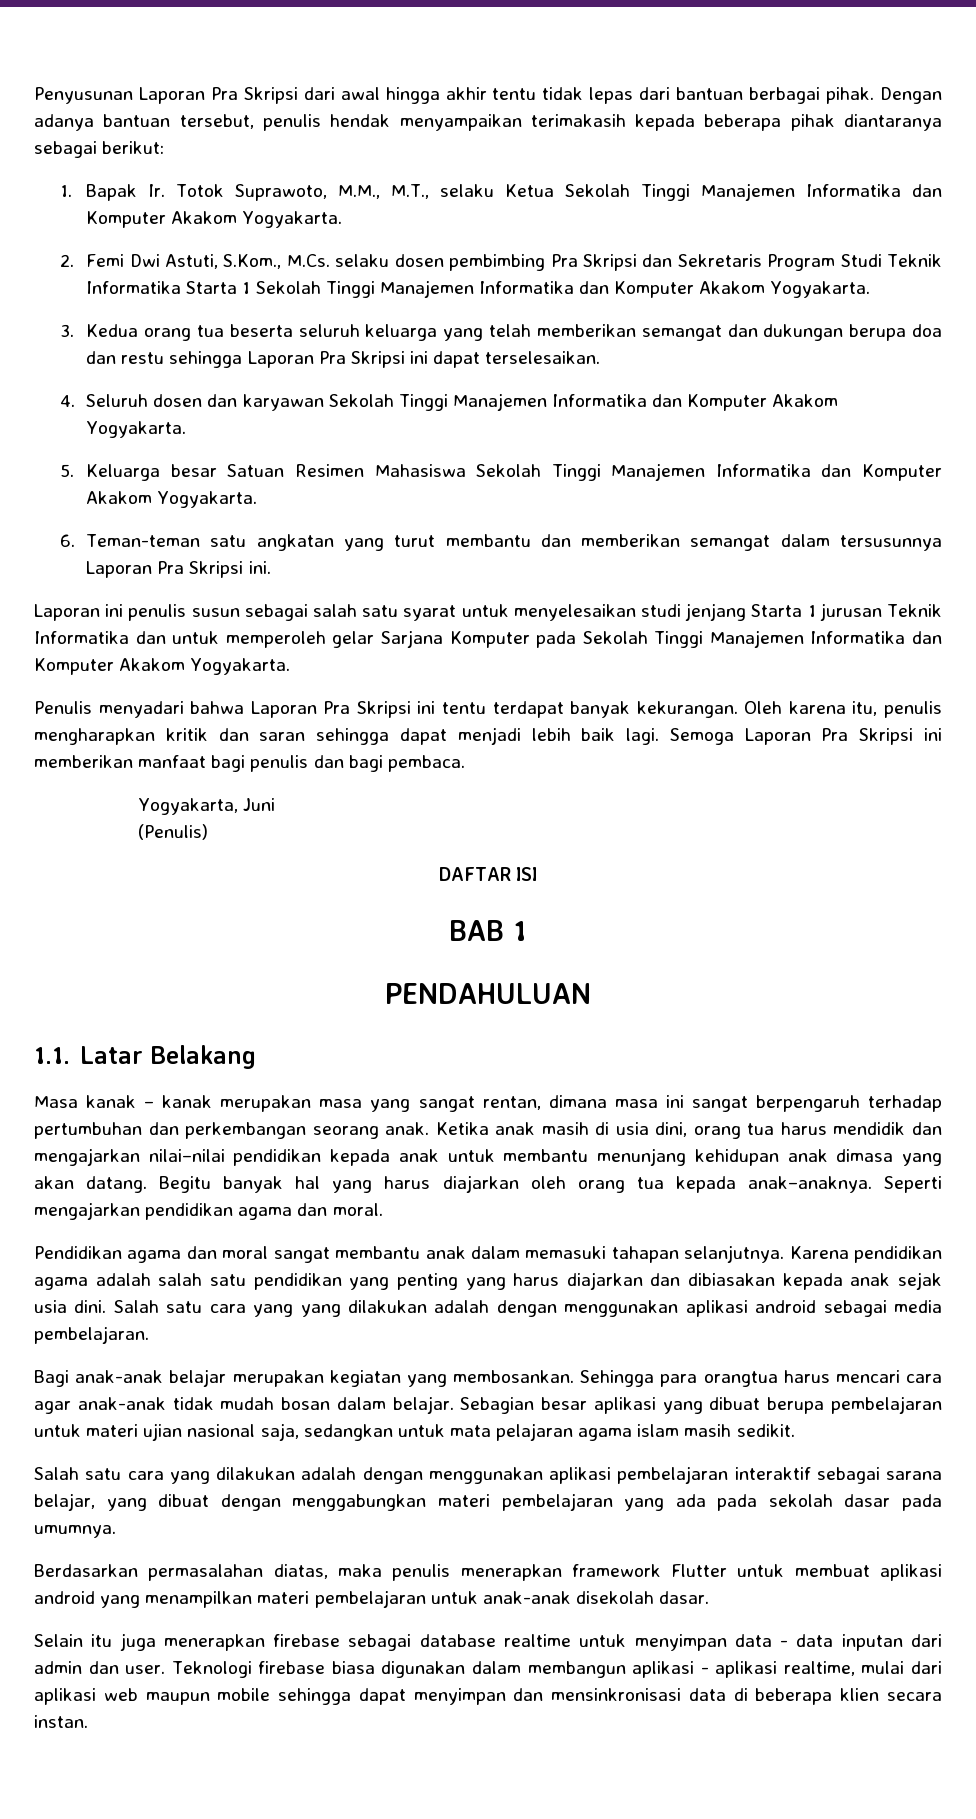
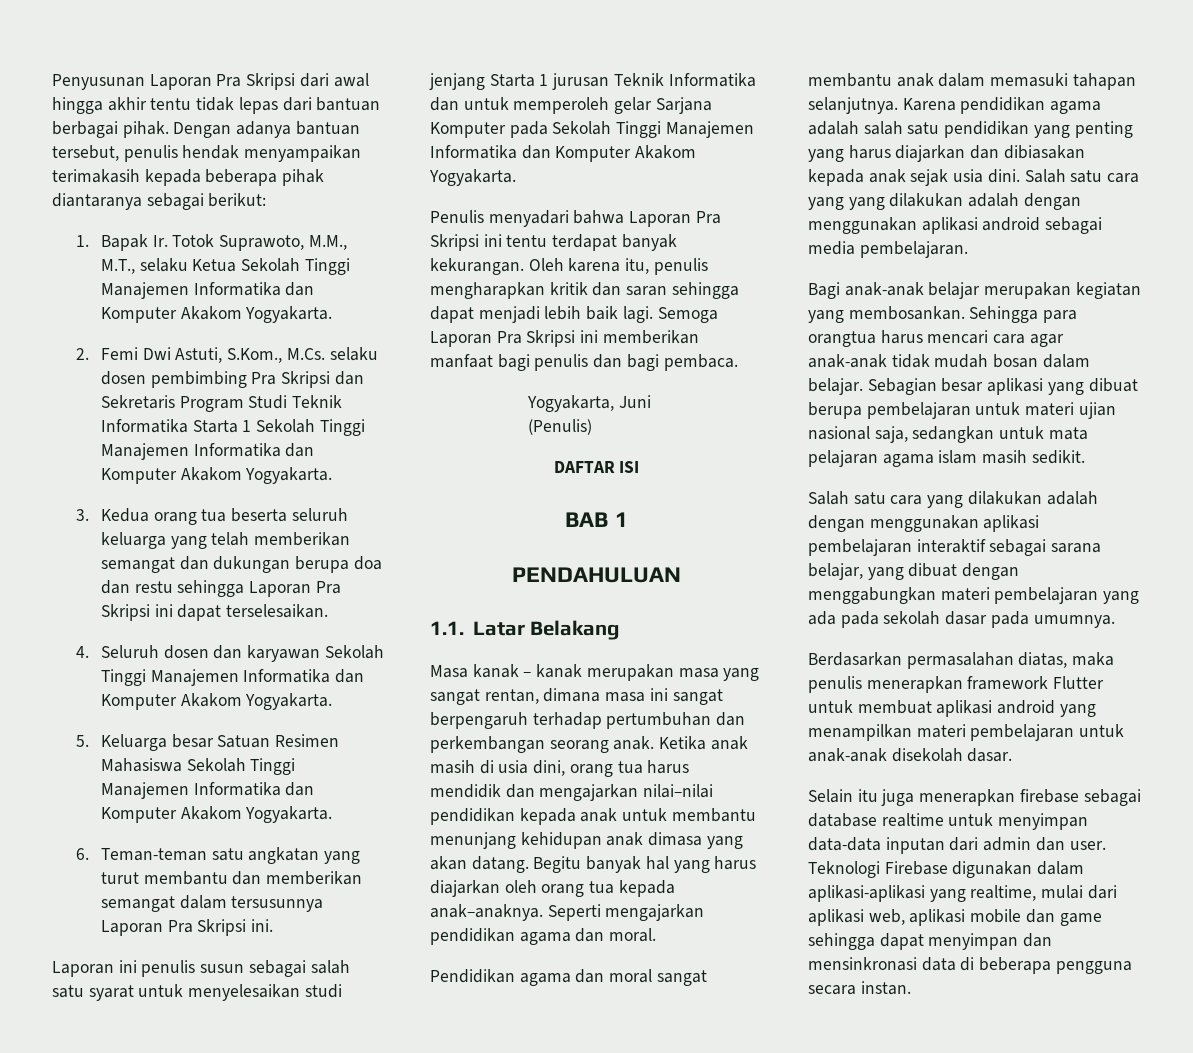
- Selain itu juga menerapkan firebase sebagai database realtime untuk menyimpan data - data inputan dari admin dan user.
+ Selain itu juga menerapkan firebase sebagai database realtime untuk menyimpan data-data inputan dari admin dan user.
- Teknologi firebase biasa digunakan dalam membangun aplikasi - aplikasi realtime, mulai dari aplikasi web maupun mobile sehingga dapat menyimpan dan mensinkronisasi data di beberapa klien secara instan.
+ Teknologi Firebase digunakan dalam aplikasi-aplikasi yang realtime, mulai dari aplikasi web, aplikasi mobile dan game sehingga dapat menyimpan dan mensinkronasi data di beberapa pengguna secara instan.

